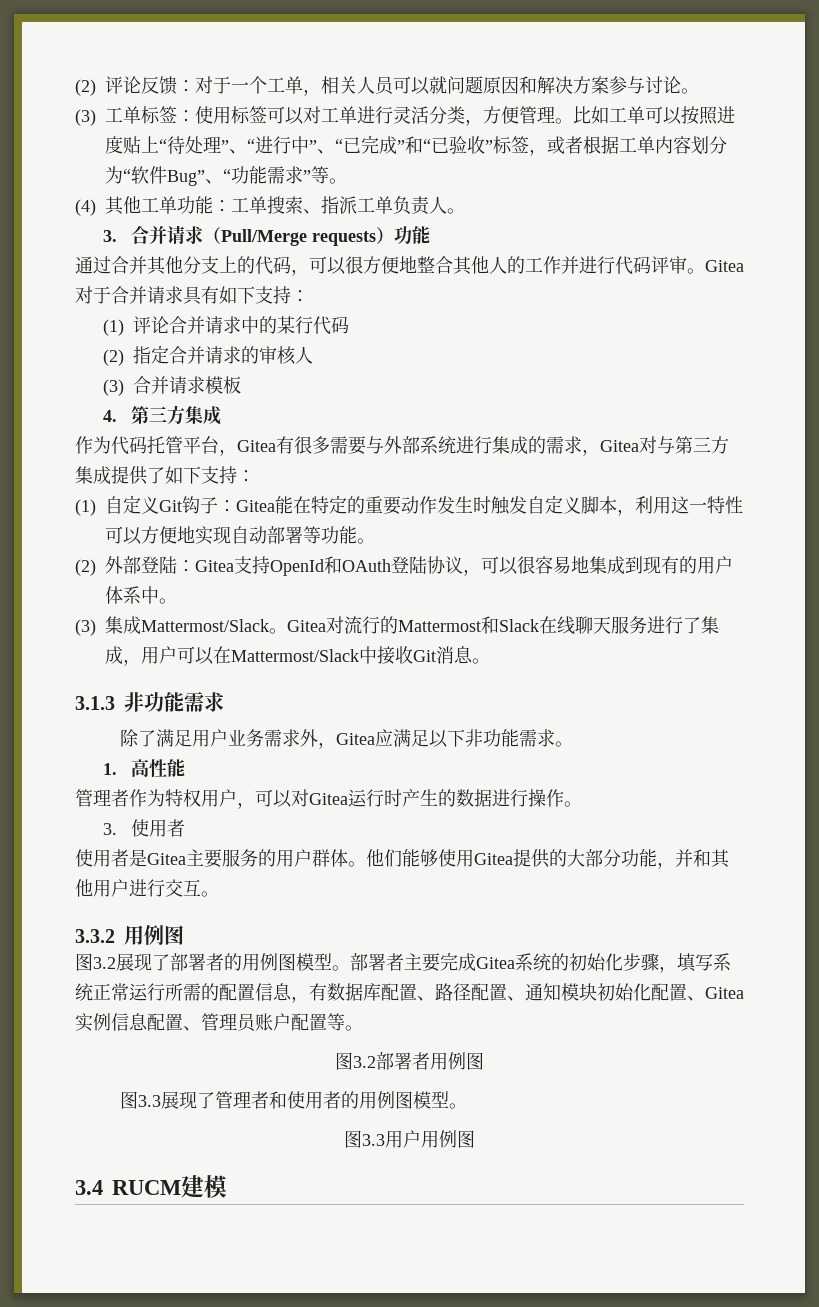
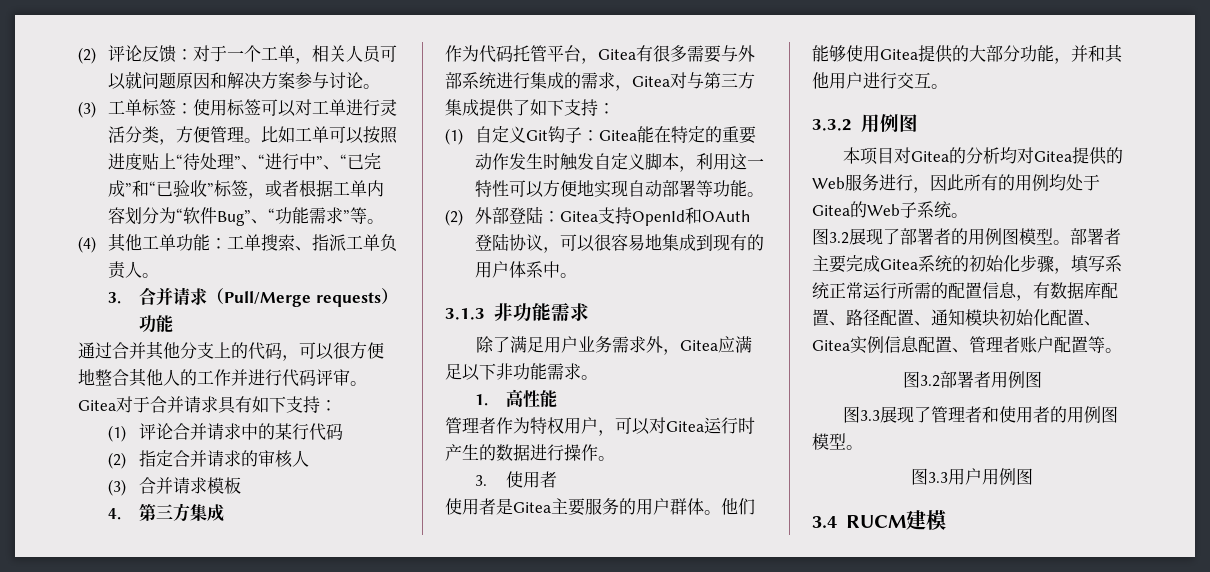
- (3)集成Mattermost/Slack。Gitea对流行的Mattermost和Slack在线聊天服务进行了集成，用户可以在Mattermost/Slack中接收Git消息。
+ 本项目对Gitea的分析均对Gitea提供的Web服务进行，因此所有的用例均处于Gitea的Web子系统。
- 部署者主要完成Gitea系统的初始化步骤，填写系统正常运行所需的配置信息，有数据库配置、路径配置、通知模块初始化配置、Gitea实例信息配置、管理员账户配置等。
+ 部署者主要完成Gitea系统的初始化步骤，填写系统正常运行所需的配置信息，有数据库配置、路径配置、通知模块初始化配置、Gitea实例信息配置、管理者账户配置等。

